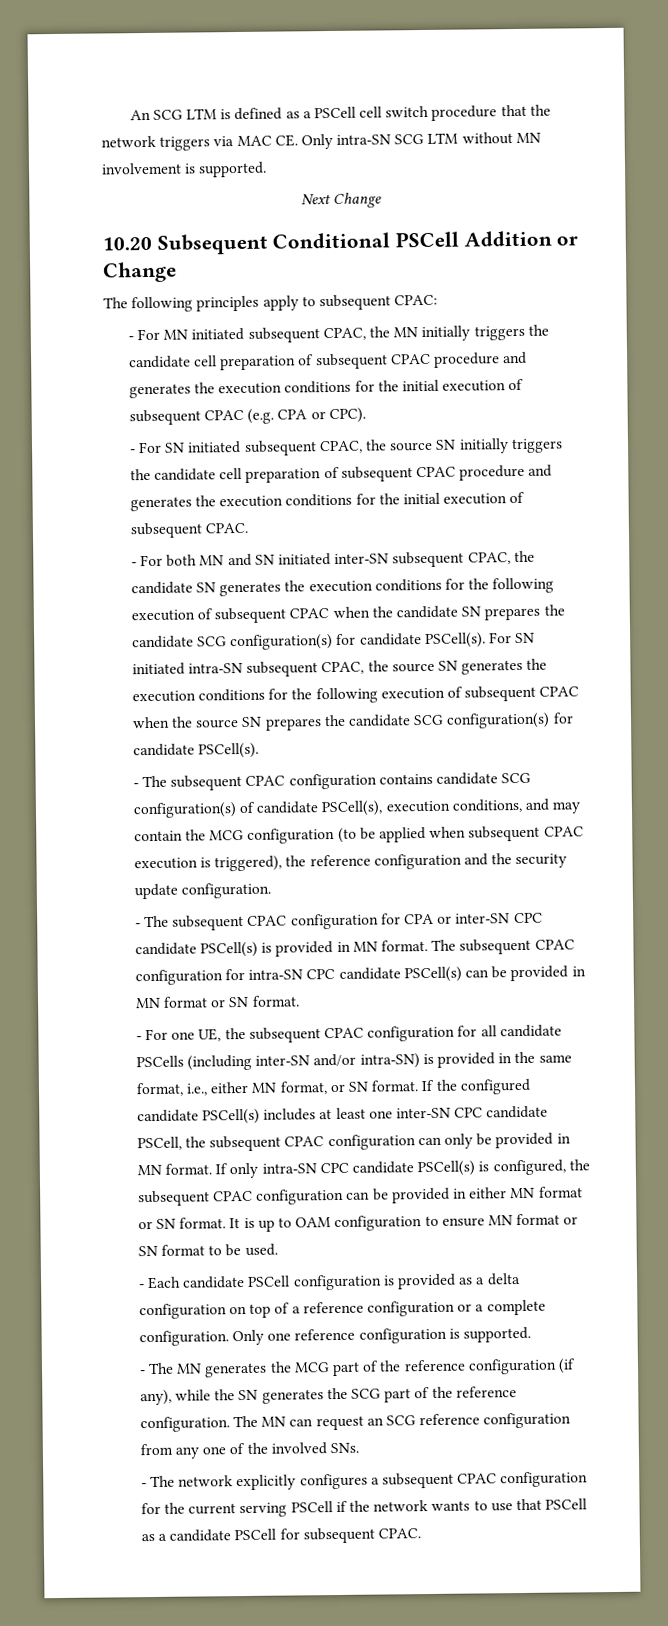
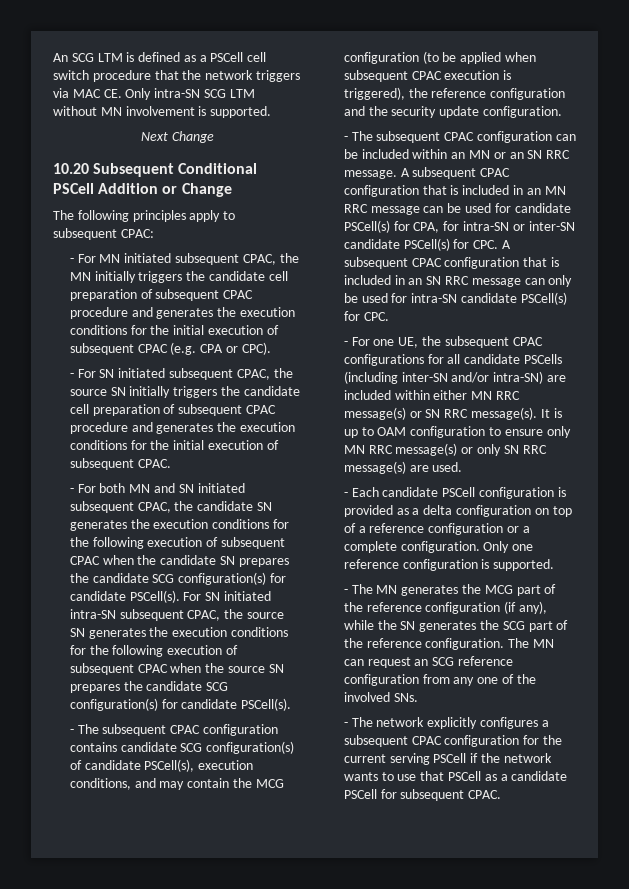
- - For both MN and SN initiated inter-SN subsequent CPAC, the candidate SN generates the execution conditions for the following execution of subsequent CPAC when the candidate SN prepares the candidate SCG configuration(s) for candidate PSCell(s).
+ - For both MN and SN initiated subsequent CPAC, the candidate SN generates the execution conditions for the following execution of subsequent CPAC when the candidate SN prepares the candidate SCG configuration(s) for candidate PSCell(s).
- - The subsequent CPAC configuration for CPA or inter-SN CPC candidate PSCell(s) is provided in MN format. The subsequent CPAC configuration for intra-SN CPC candidate PSCell(s) can be provided in MN format or SN format.
+ - The subsequent CPAC configuration can be included within an MN or an SN RRC message. A subsequent CPAC configuration that is included in an MN RRC message can be used for candidate PSCell(s) for CPA, for intra-SN or inter-SN candidate PSCell(s) for CPC. A subsequent CPAC configuration that is included in an SN RRC message can only be used for intra-SN candidate PSCell(s) for CPC.
- - For one UE, the subsequent CPAC configuration for all candidate PSCells (including inter-SN and/or intra-SN) is provided in the same format, i.e., either MN format, or SN format. If the configured candidate PSCell(s) includes at least one inter-SN CPC candidate PSCell, the subsequent CPAC configuration can only be provided in MN format. If only intra-SN CPC candidate PSCell(s) is configured, the subsequent CPAC configuration can be provided in either MN format or SN format.
+ - For one UE, the subsequent CPAC configurations for all candidate PSCells (including inter-SN and/or intra-SN) are included within either MN RRC message(s) or SN RRC message(s).
- It is up to OAM configuration to ensure MN format or SN format to be used.
+ It is up to OAM configuration to ensure only MN RRC message(s) or only SN RRC message(s) are used.

